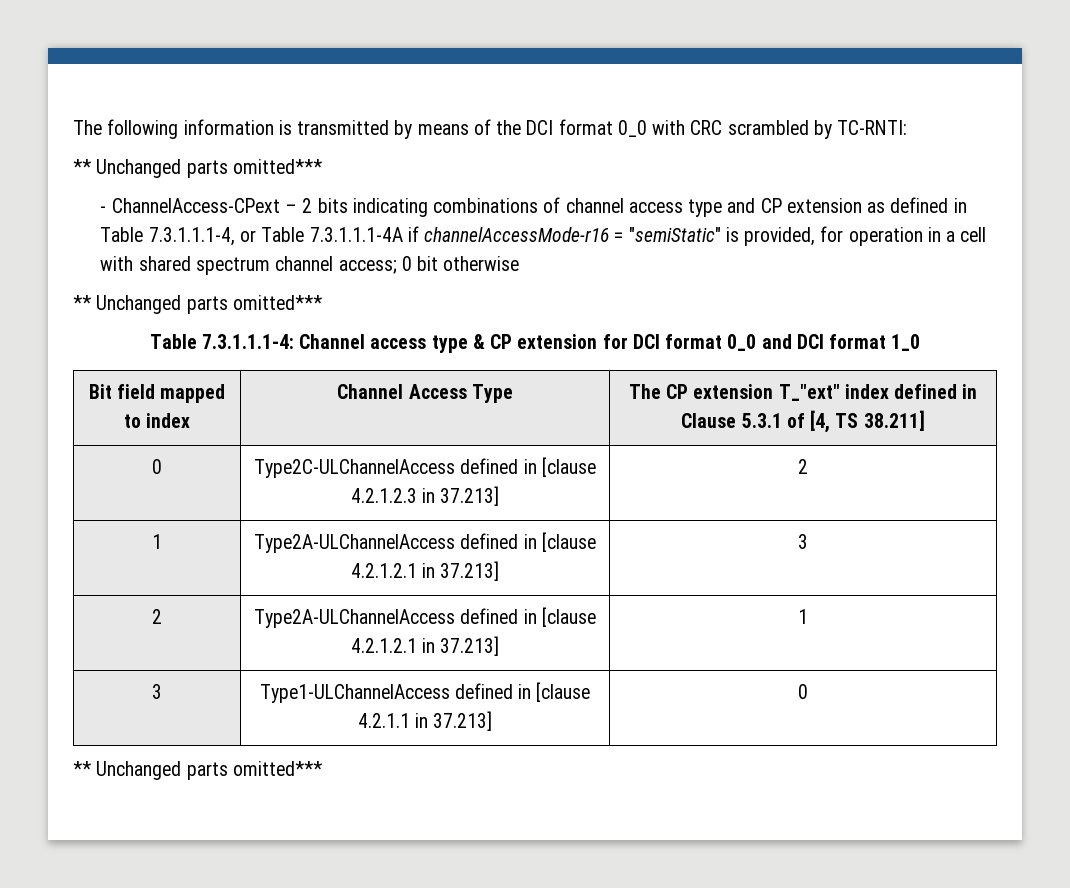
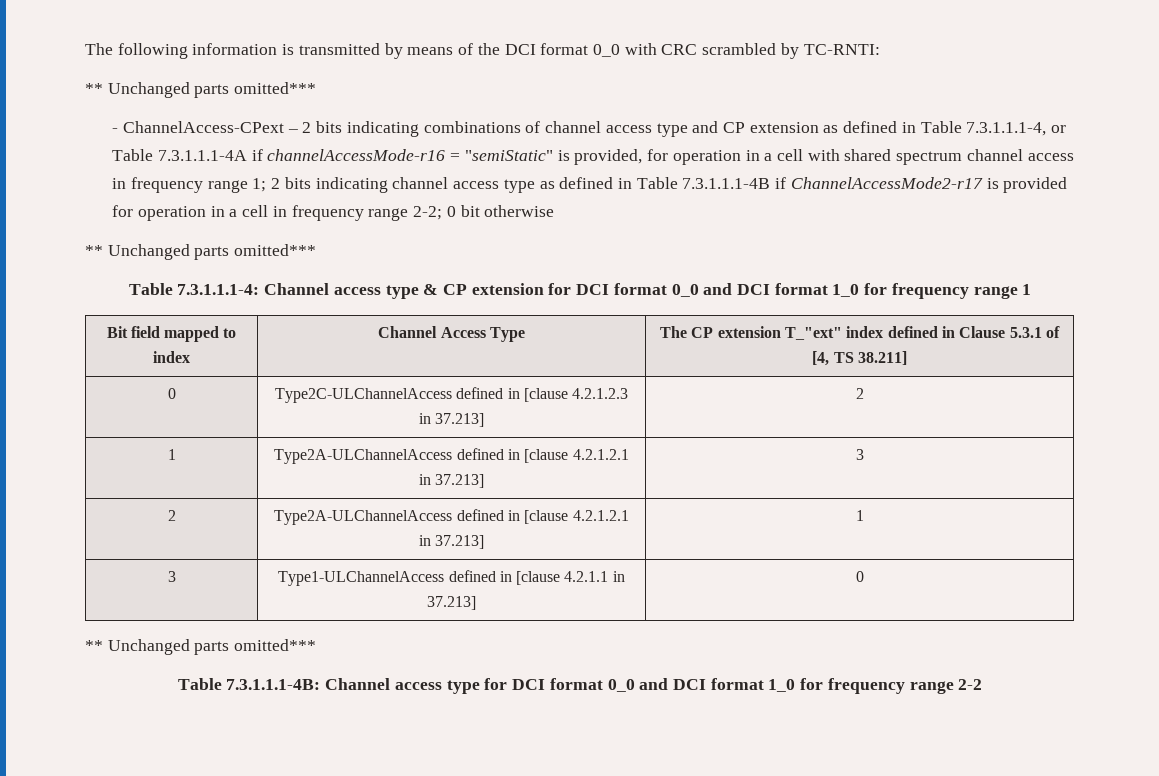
- - ChannelAccess-CPext – 2 bits indicating combinations of channel access type and CP extension as defined in Table 7.3.1.1.1-4, or Table 7.3.1.1.1-4A if channelAccessMode-r16 = "semiStatic" is provided, for operation in a cell with shared spectrum channel access; 0 bit otherwise
+ - ChannelAccess-CPext – 2 bits indicating combinations of channel access type and CP extension as defined in Table 7.3.1.1.1-4, or Table 7.3.1.1.1-4A if channelAccessMode-r16 = "semiStatic" is provided, for operation in a cell with shared spectrum channel access in frequency range 1; 2 bits indicating channel access type as defined in Table 7.3.1.1.1-4B if ChannelAccessMode2-r17 is provided for operation in a cell in frequency range 2-2; 0 bit otherwise
- Table 7.3.1.1.1-4: Channel access type & CP extension for DCI format 0_0 and DCI format 1_0
+ Table 7.3.1.1.1-4: Channel access type & CP extension for DCI format 0_0 and DCI format 1_0 for frequency range 1
+ Table 7.3.1.1.1-4B: Channel access type for DCI format 0_0 and DCI format 1_0 for frequency range 2-2

